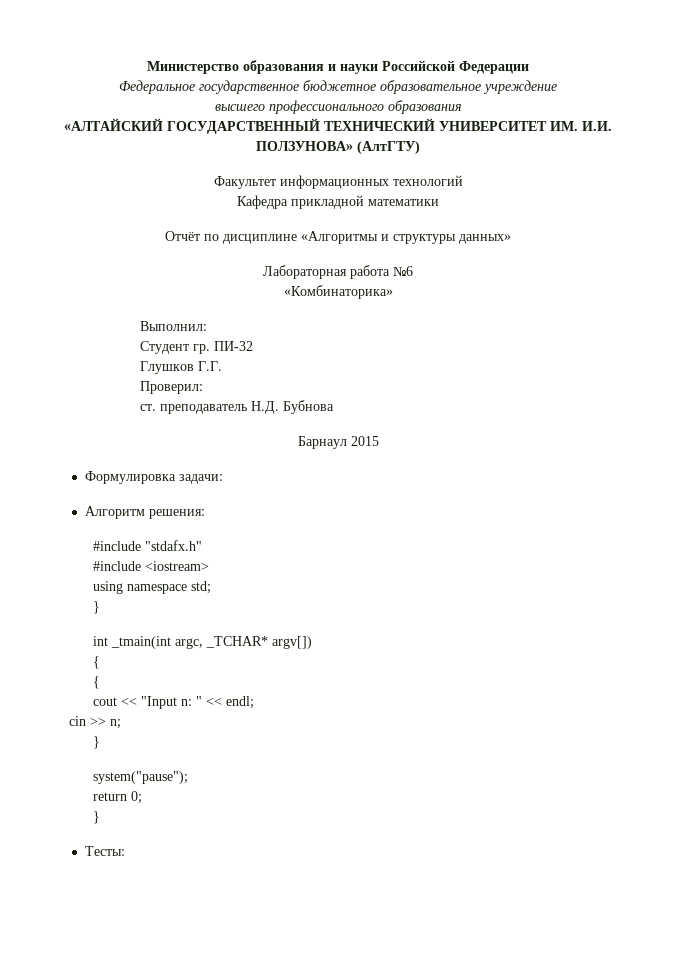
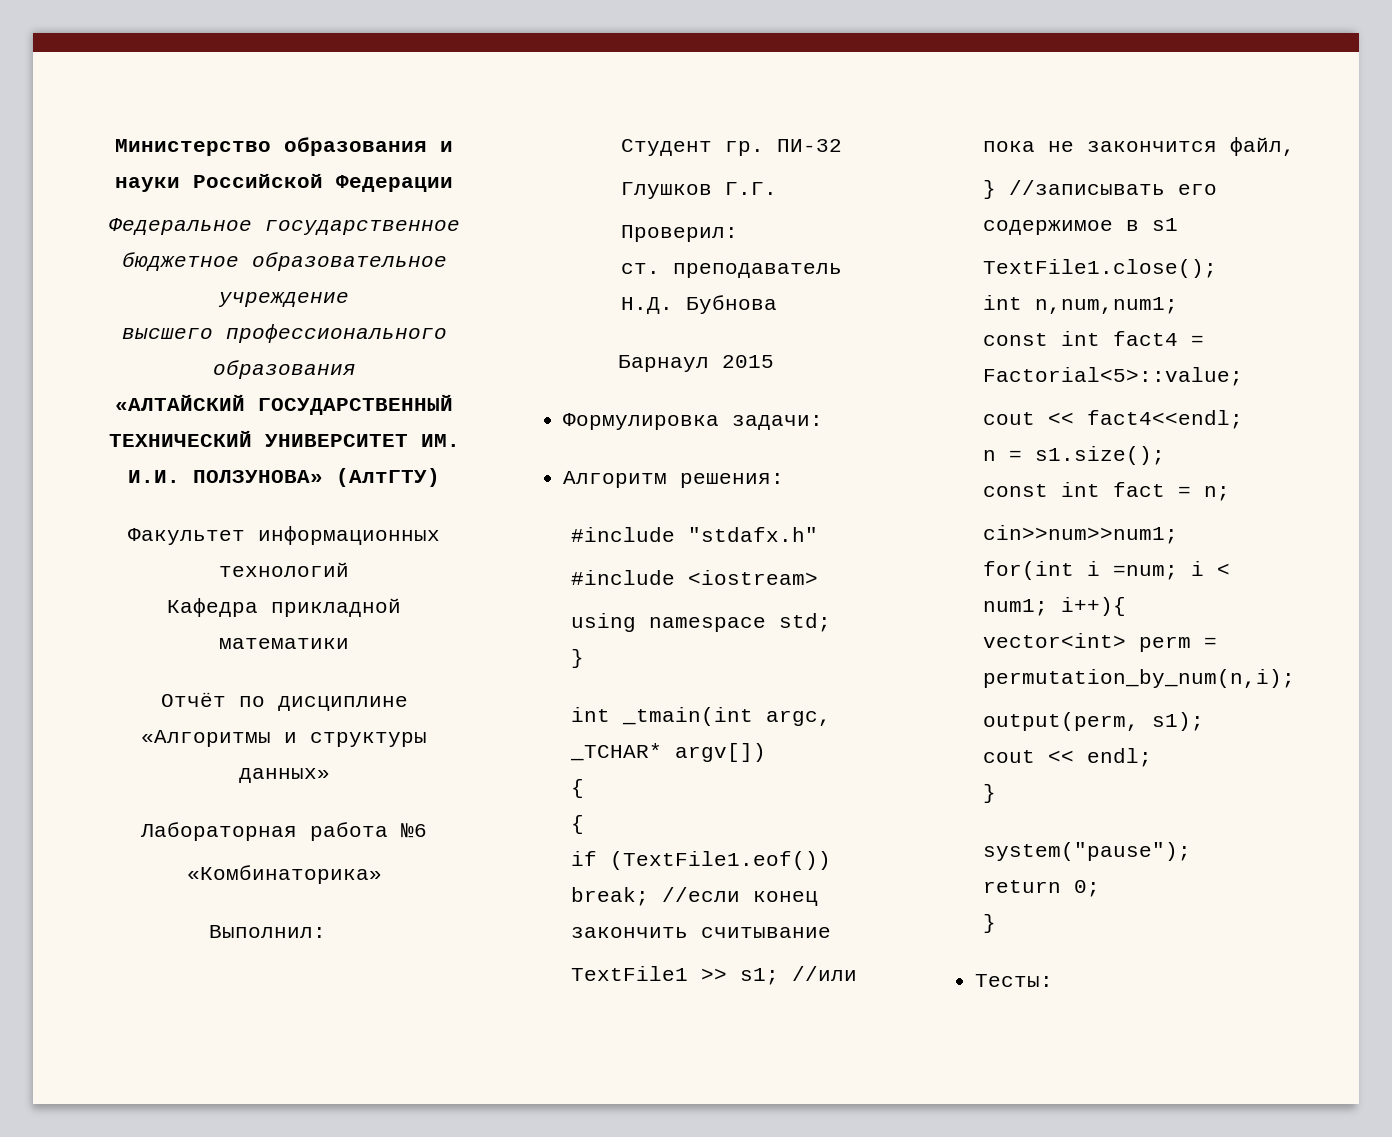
- cout << "Input n: " << endl;
+ if (TextFile1.eof()) break; //если конец закончить считывание
+ TextFile1 >> s1; //или пока не закончится файл,
+ } //записывать его содержимое в s1
+ TextFile1.close();
+ int n,num,num1;
+ const int fact4 = Factorial<5>::value;
+ cout << fact4<<endl;
+ n = s1.size();
+ const int fact = n;
+ cin>>num>>num1;
+ for(int i =num; i < num1; i++){
+ vector<int> perm = permutation_by_num(n,i);
+ output(perm, s1);
+ cout << endl;
- cin >> n;

